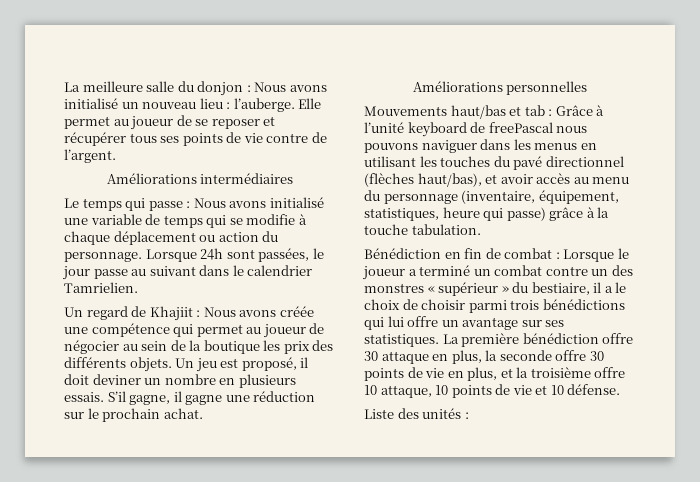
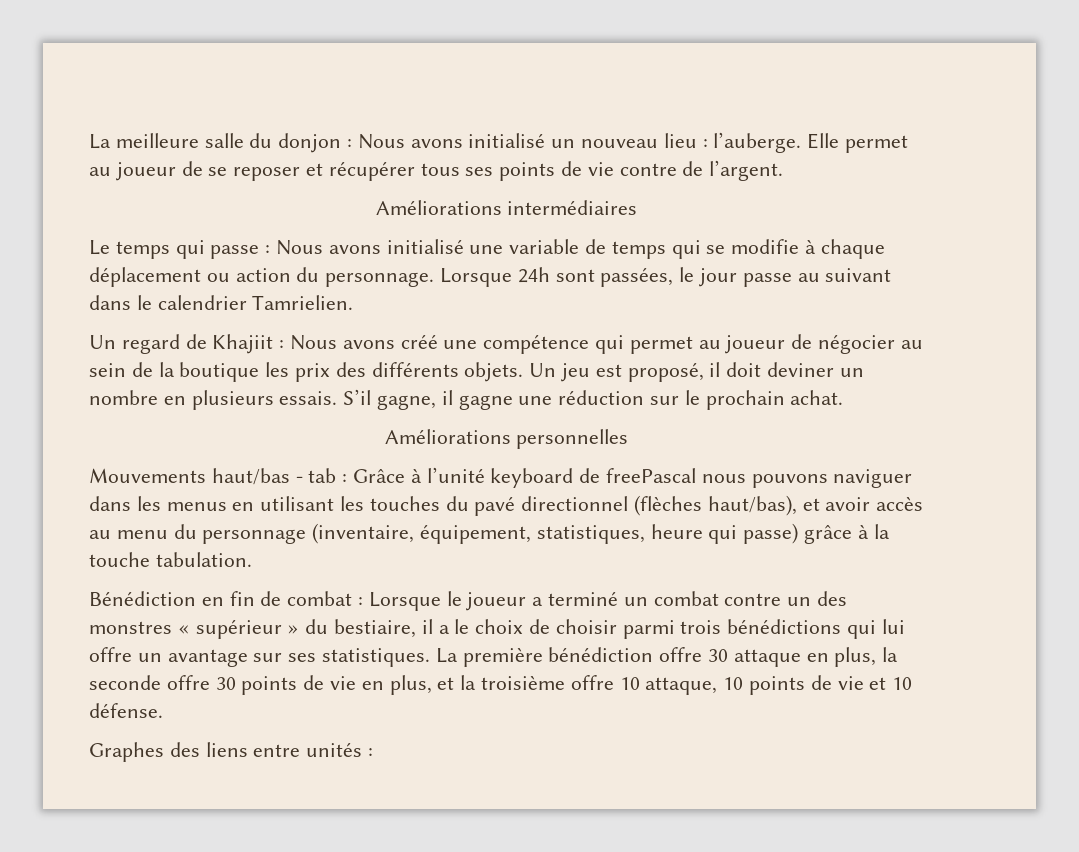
- Un regard de Khajiit : Nous avons créée une compétence qui permet au joueur de négocier au sein de la boutique les prix des différents objets.
+ Un regard de Khajiit : Nous avons créé une compétence qui permet au joueur de négocier au sein de la boutique les prix des différents objets.
- Mouvements haut/bas et tab : Grâce à l’unité keyboard de freePascal nous pouvons naviguer dans les menus en utilisant les touches du pavé directionnel (flèches haut/bas), et avoir accès au menu du personnage (inventaire, équipement, statistiques, heure qui passe) grâce à la touche tabulation.
+ Mouvements haut/bas - tab : Grâce à l’unité keyboard de freePascal nous pouvons naviguer dans les menus en utilisant les touches du pavé directionnel (flèches haut/bas), et avoir accès au menu du personnage (inventaire, équipement, statistiques, heure qui passe) grâce à la touche tabulation.
- Liste des unités :
+ Graphes des liens entre unités :

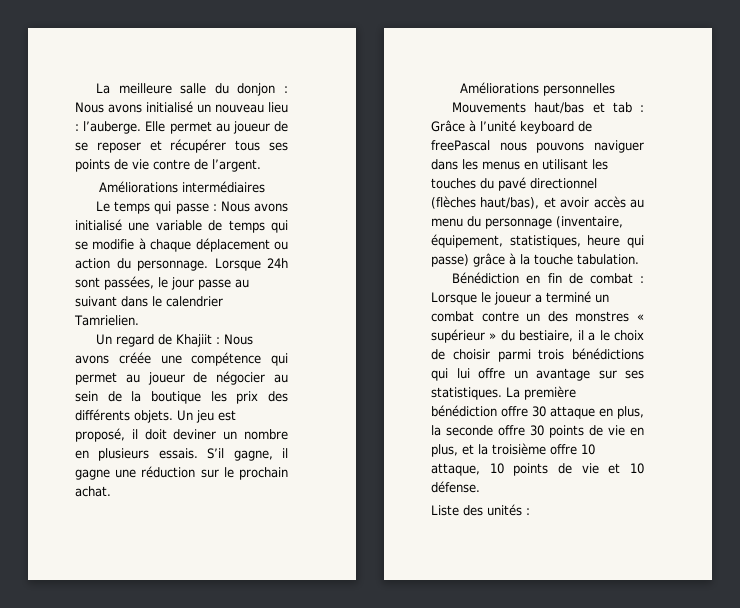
- Un regard de Khajiit : Nous avons créé une compétence qui permet au joueur de négocier au sein de la boutique les prix des différents objets.
+ Un regard de Khajiit : Nous avons créée une compétence qui permet au joueur de négocier au sein de la boutique les prix des différents objets.
- Mouvements haut/bas - tab : Grâce à l’unité keyboard de freePascal nous pouvons naviguer dans les menus en utilisant les touches du pavé directionnel (flèches haut/bas), et avoir accès au menu du personnage (inventaire, équipement, statistiques, heure qui passe) grâce à la touche tabulation.
+ Mouvements haut/bas et tab : Grâce à l’unité keyboard de freePascal nous pouvons naviguer dans les menus en utilisant les touches du pavé directionnel (flèches haut/bas), et avoir accès au menu du personnage (inventaire, équipement, statistiques, heure qui passe) grâce à la touche tabulation.
- Graphes des liens entre unités :
+ Liste des unités :

